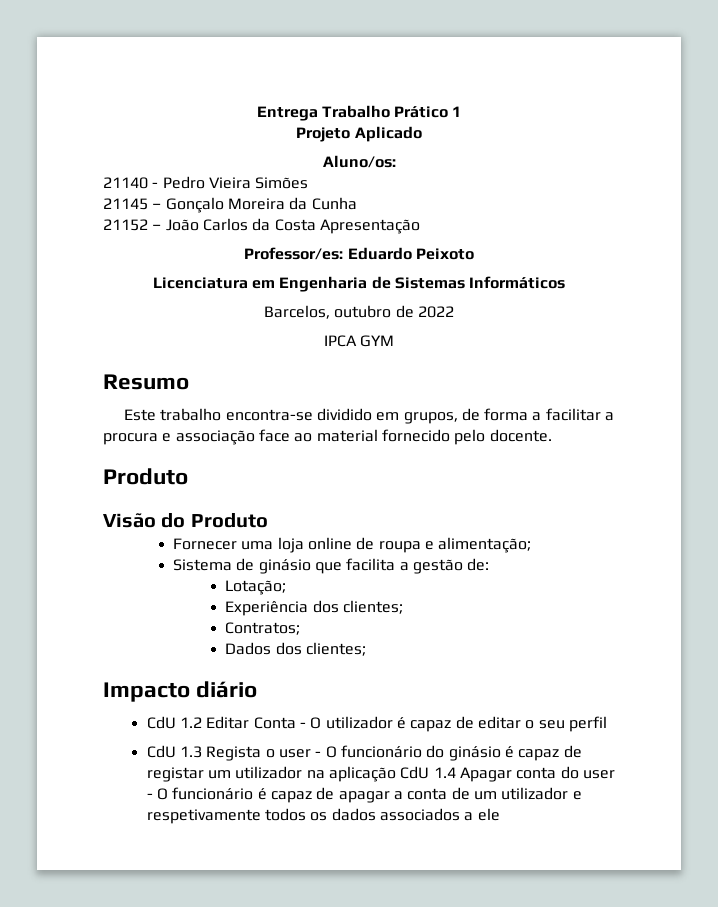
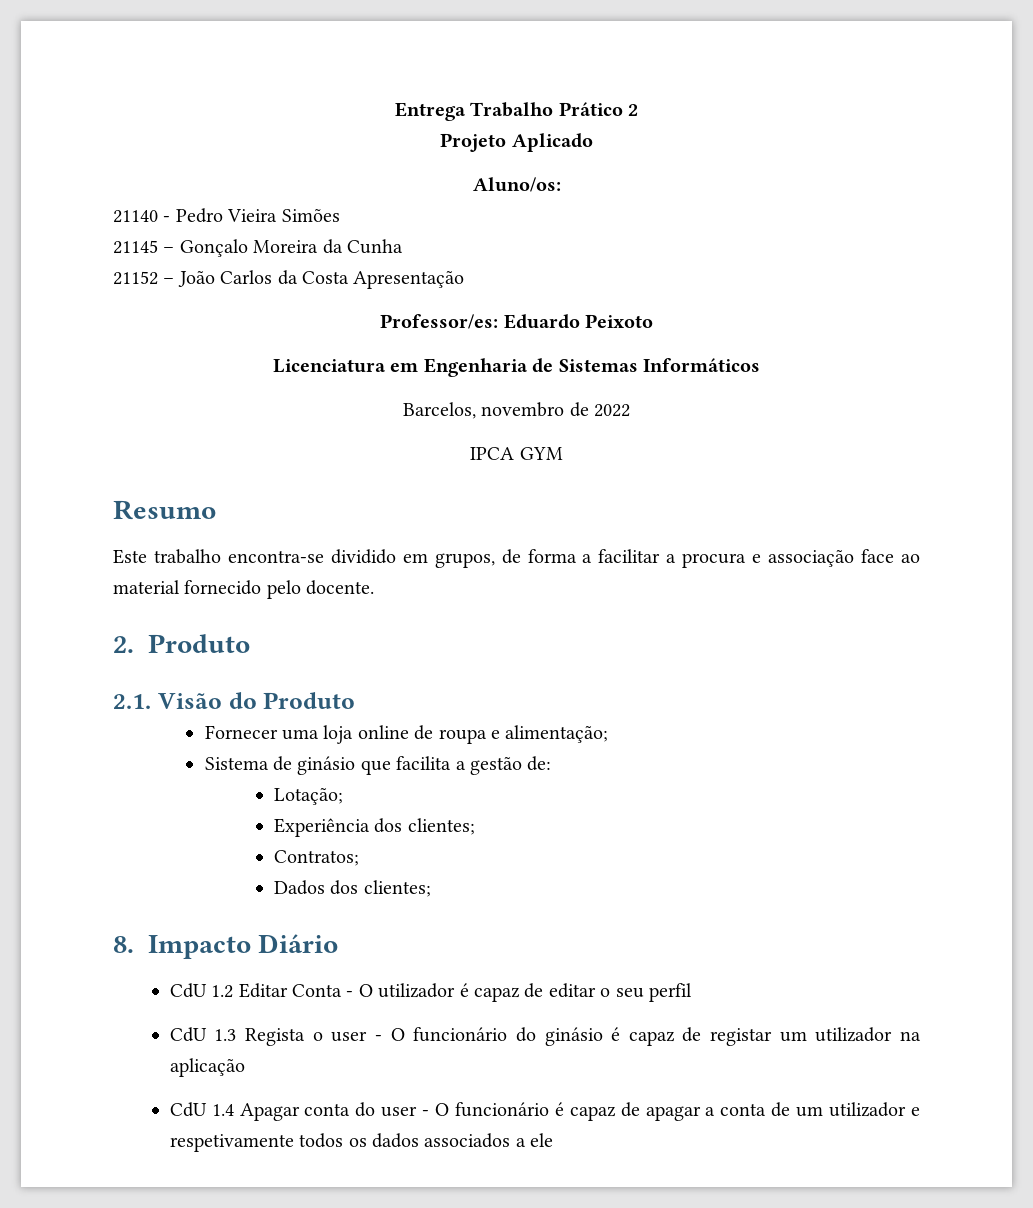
- Entrega Trabalho Prático 1
+ Entrega Trabalho Prático 2
- Barcelos, outubro de 2022
+ Barcelos, novembro de 2022
  Este trabalho encontra-se dividido em grupos, de forma a facilitar a procura e associação face ao material fornecido pelo docente.
- Produto
- Visão do Produto
+ 2. Produto
+ 2.1. Visão do Produto
- Impacto diário
+ 8. Impacto Diário
- CdU 1.3 Regista o user - O funcionário do ginásio é capaz de registar um utilizador na aplicação CdU 1.4 Apagar conta do user - O funcionário é capaz de apagar a conta de um utilizador e respetivamente todos os dados associados a ele
+ CdU 1.3 Regista o user - O funcionário do ginásio é capaz de registar um utilizador na aplicação
+ CdU 1.4 Apagar conta do user - O funcionário é capaz de apagar a conta de um utilizador e respetivamente todos os dados associados a ele

